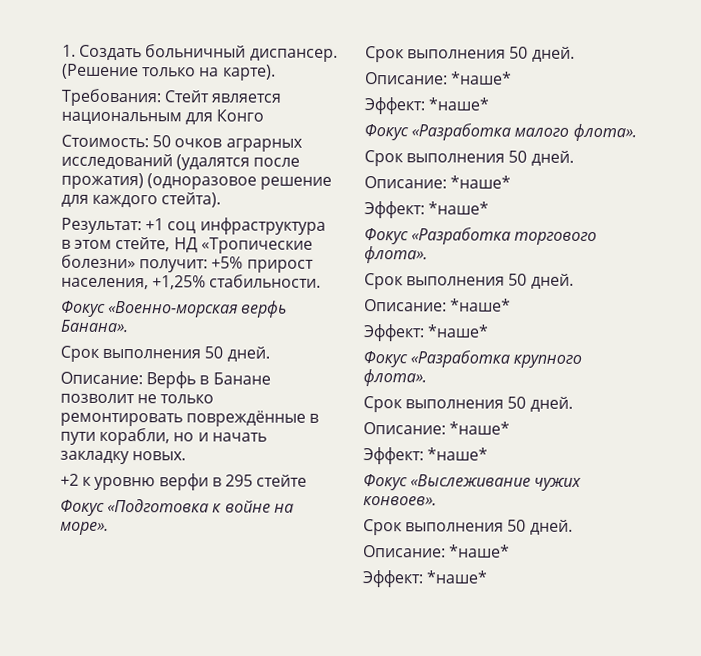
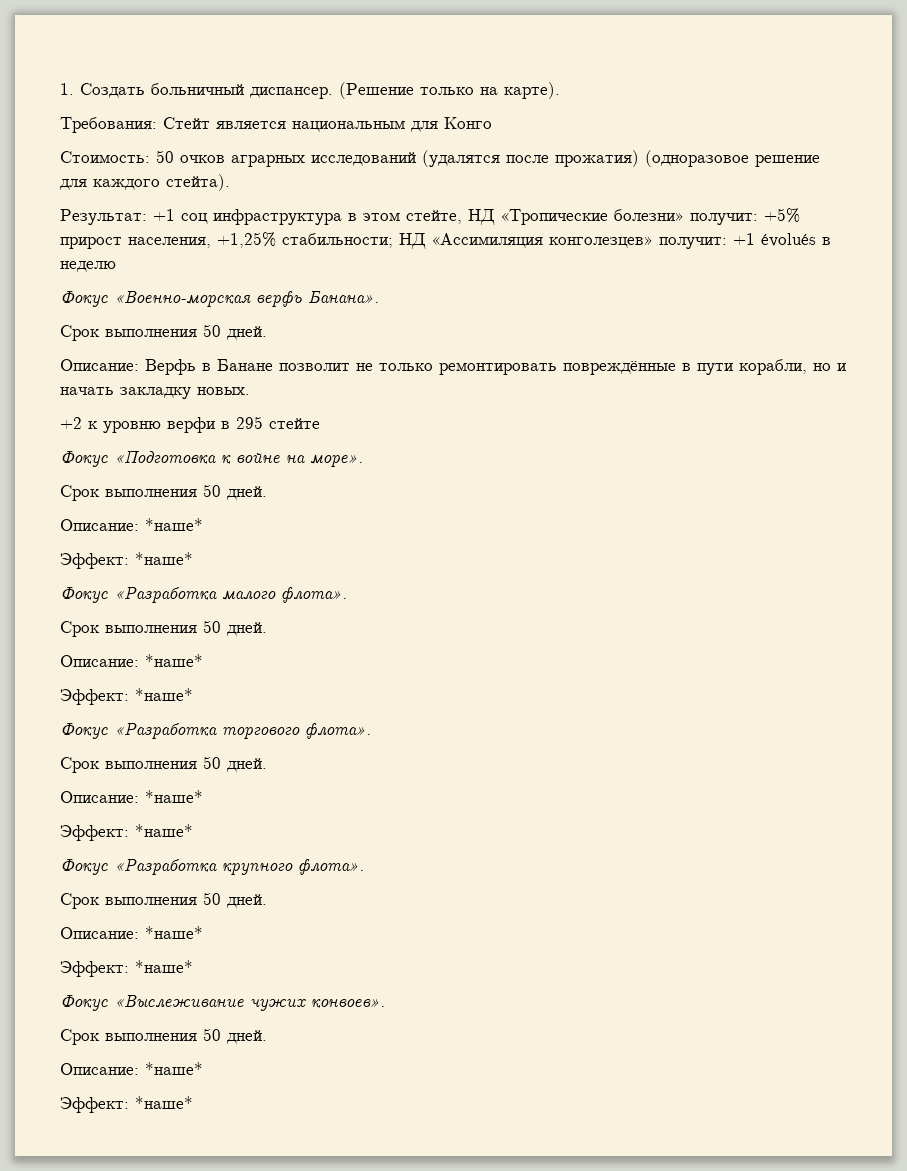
- Результат: +1 соц инфраструктура в этом стейте, НД «Тропические болезни» получит: +5% прирост населения, +1,25% стабильности.
+ Результат: +1 соц инфраструктура в этом стейте, НД «Тропические болезни» получит: +5% прирост населения, +1,25% стабильности; НД «Ассимиляция конголезцев» получит: +1 évolués в неделю

